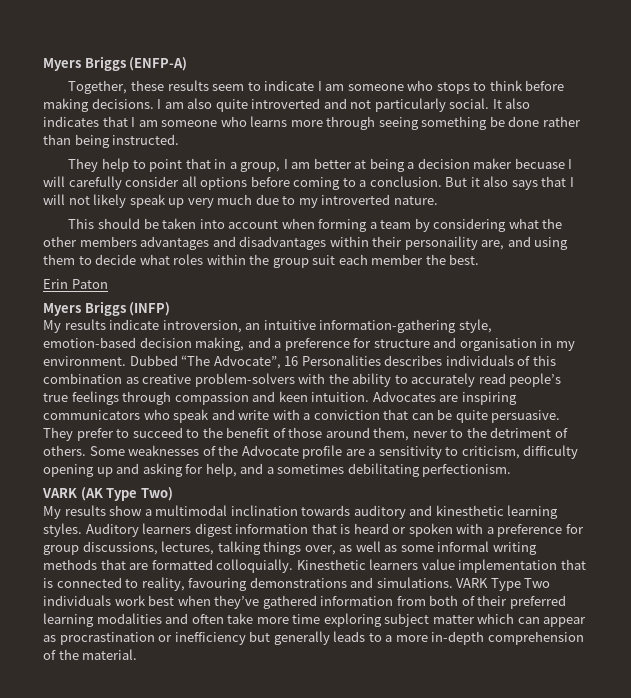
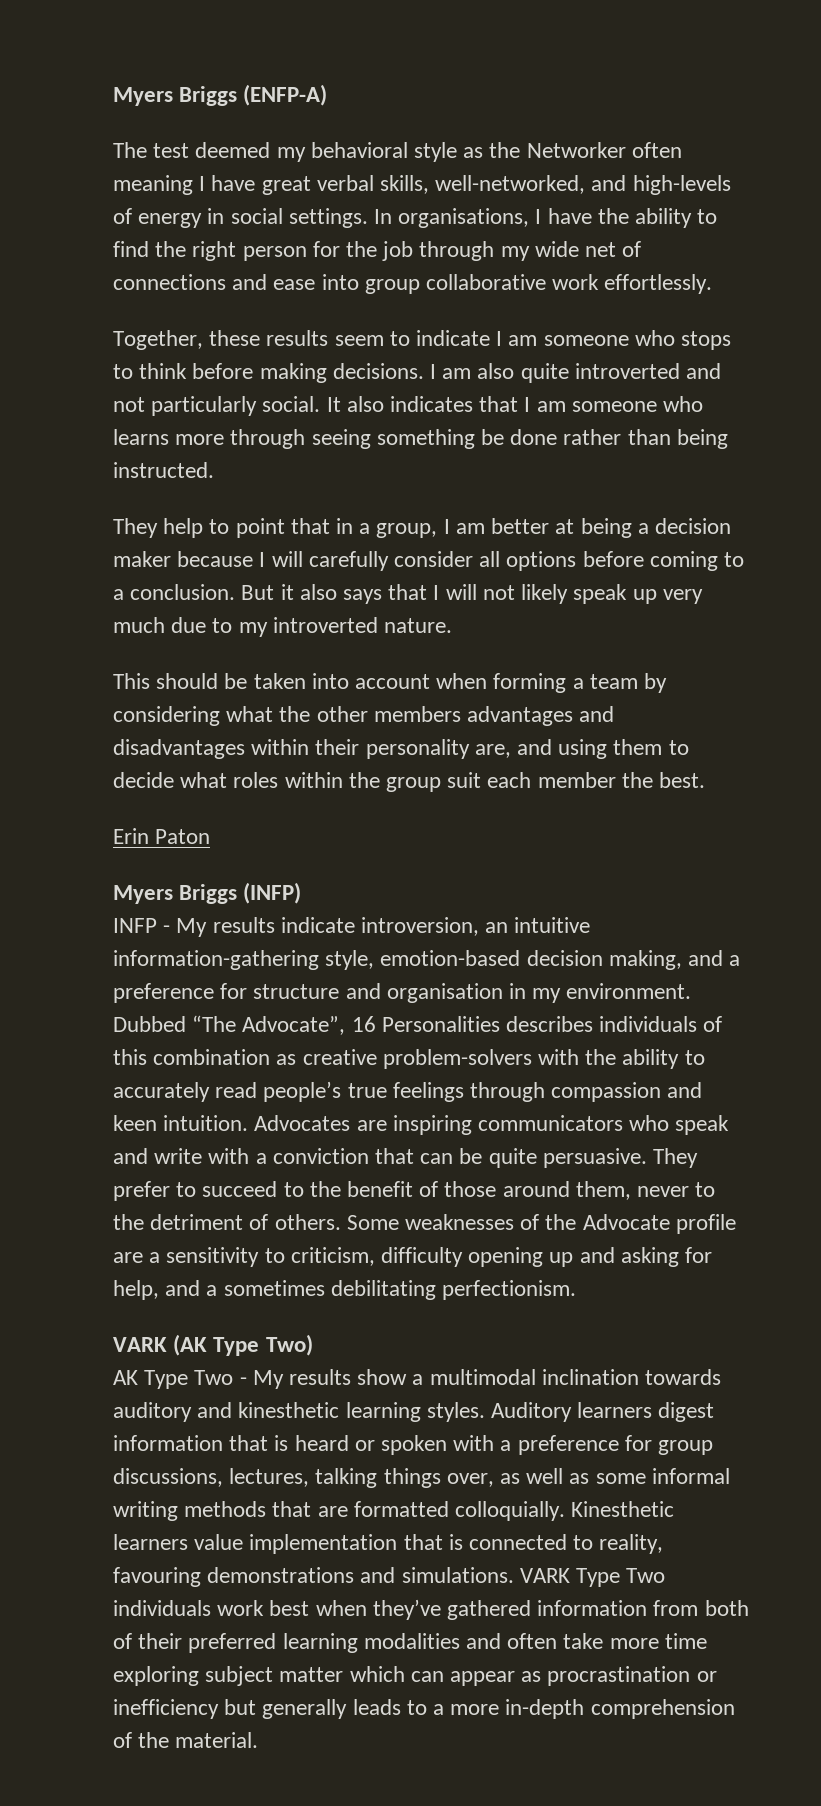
+ The test deemed my behavioral style as the Networker often meaning I have great verbal skills, well-networked, and high-levels of energy in social settings. In organisations, I have the ability to find the right person for the job through my wide net of connections and ease into group collaborative work effortlessly.
- They help to point that in a group, I am better at being a decision maker becuase I will carefully consider all options before coming to a conclusion.
+ They help to point that in a group, I am better at being a decision maker because I will carefully consider all options before coming to a conclusion.
- This should be taken into account when forming a team by considering what the other members advantages and disadvantages within their personaility are, and using them to decide what roles within the group suit each member the best.
+ This should be taken into account when forming a team by considering what the other members advantages and disadvantages within their personality are, and using them to decide what roles within the group suit each member the best.
- My results indicate introversion, an intuitive information-gathering style, emotion-based decision making, and a preference for structure and organisation in my environment.
+ INFP - My results indicate introversion, an intuitive information-gathering style, emotion-based decision making, and a preference for structure and organisation in my environment.
- My results show a multimodal inclination towards auditory and kinesthetic learning styles.
+ AK Type Two - My results show a multimodal inclination towards auditory and kinesthetic learning styles.

